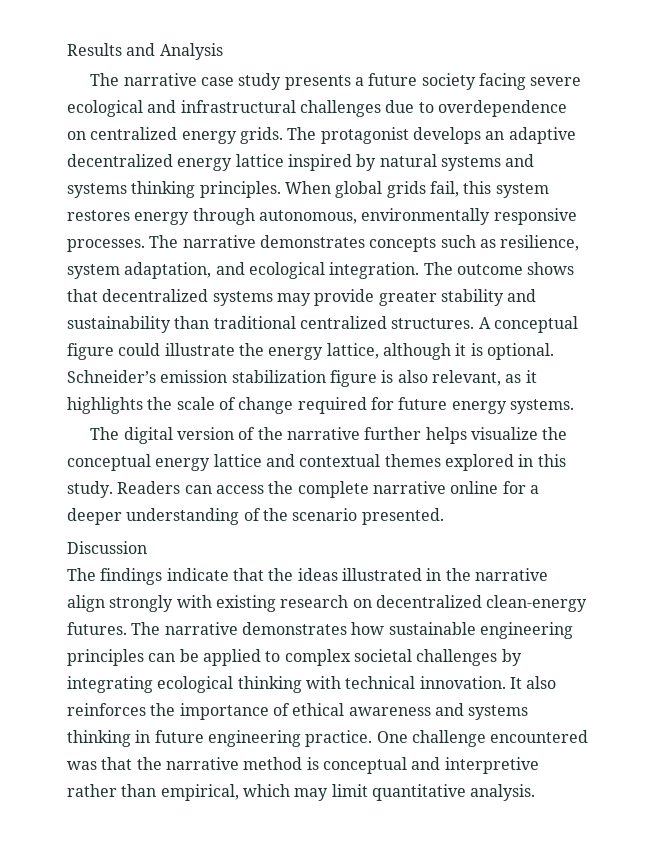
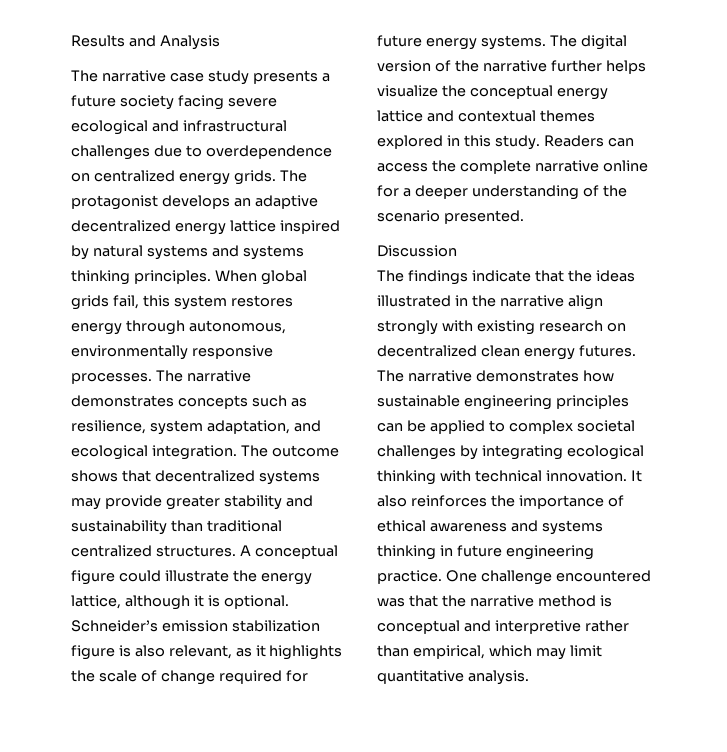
- Schneider’s emission stabilization figure is also relevant, as it highlights the scale of change required for future energy systems.
- The digital version of the narrative further helps visualize the conceptual energy lattice and contextual themes explored in this study.
+ Schneider’s emission stabilization figure is also relevant, as it highlights the scale of change required for future energy systems. The digital version of the narrative further helps visualize the conceptual energy lattice and contextual themes explored in this study.
- The findings indicate that the ideas illustrated in the narrative align strongly with existing research on decentralized clean-energy futures.
+ The findings indicate that the ideas illustrated in the narrative align strongly with existing research on decentralized clean energy futures.

